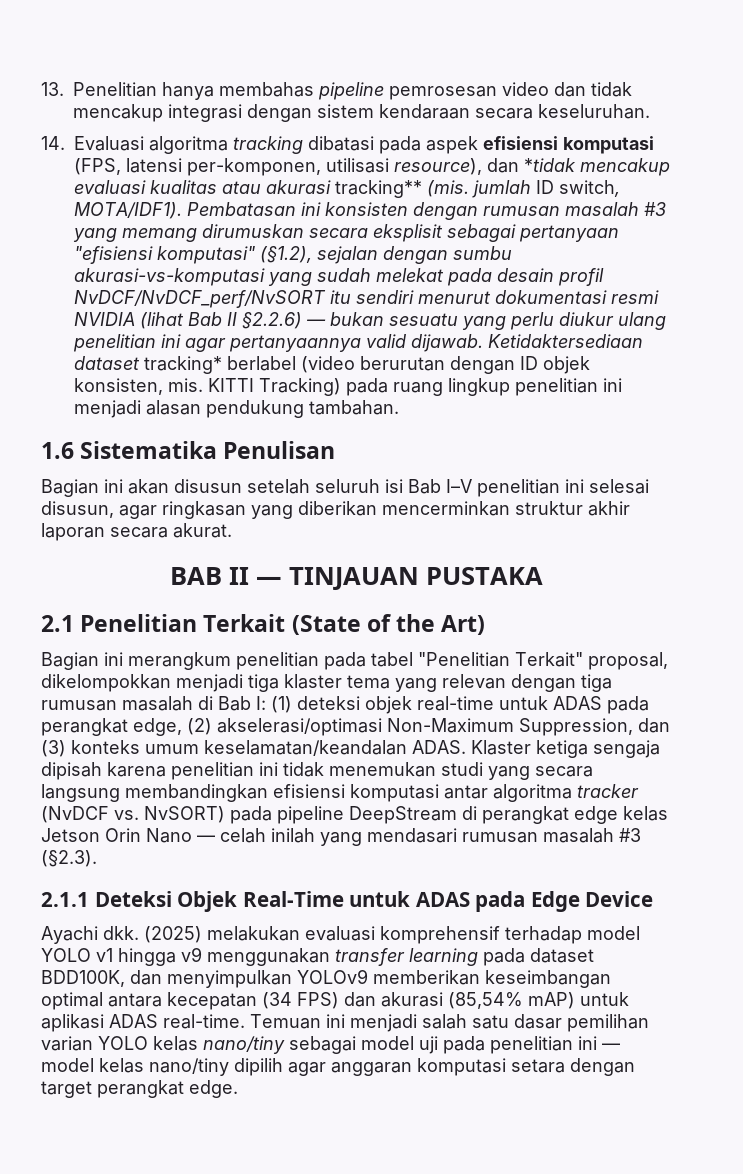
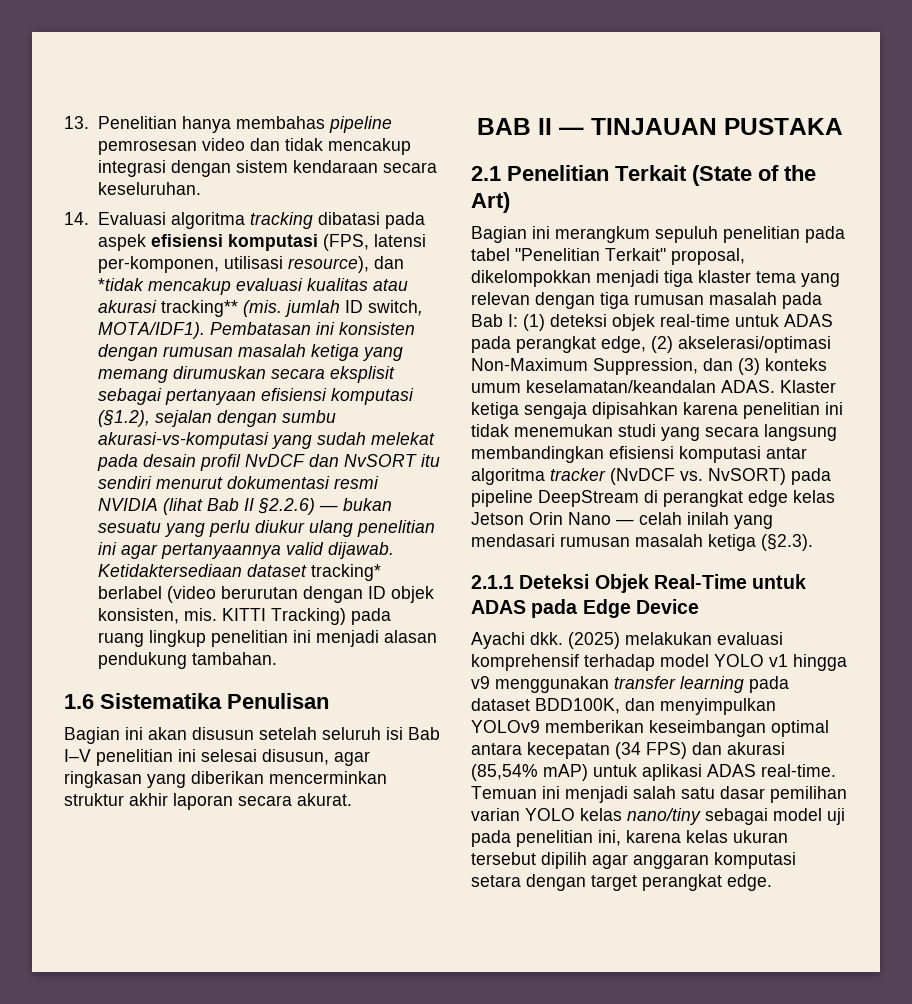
- Pembatasan ini konsisten dengan rumusan masalah #3 yang memang dirumuskan secara eksplisit sebagai pertanyaan "efisiensi komputasi" (§1.2), sejalan dengan sumbu akurasi-vs-komputasi yang sudah melekat pada desain profil NvDCF/NvDCF_perf/NvSORT itu sendiri menurut dokumentasi resmi NVIDIA (lihat Bab II §2.2.6) — bukan sesuatu yang perlu diukur ulang penelitian ini agar pertanyaannya valid dijawab.
+ Pembatasan ini konsisten dengan rumusan masalah ketiga yang memang dirumuskan secara eksplisit sebagai pertanyaan efisiensi komputasi (§1.2), sejalan dengan sumbu akurasi-vs-komputasi yang sudah melekat pada desain profil NvDCF dan NvSORT itu sendiri menurut dokumentasi resmi NVIDIA (lihat Bab II §2.2.6) — bukan sesuatu yang perlu diukur ulang penelitian ini agar pertanyaannya valid dijawab.
- Bagian ini merangkum penelitian pada tabel "Penelitian Terkait" proposal, dikelompokkan menjadi tiga klaster tema yang relevan dengan tiga rumusan masalah di Bab I: (1) deteksi objek real-time untuk ADAS pada perangkat edge, (2) akselerasi/optimasi Non-Maximum Suppression, dan (3) konteks umum keselamatan/keandalan ADAS.
+ Bagian ini merangkum sepuluh penelitian pada tabel "Penelitian Terkait" proposal, dikelompokkan menjadi tiga klaster tema yang relevan dengan tiga rumusan masalah pada Bab I: (1) deteksi objek real-time untuk ADAS pada perangkat edge, (2) akselerasi/optimasi Non-Maximum Suppression, dan (3) konteks umum keselamatan/keandalan ADAS.
- Klaster ketiga sengaja dipisah karena penelitian ini tidak menemukan studi yang secara langsung membandingkan efisiensi komputasi antar algoritma tracker (NvDCF vs. NvSORT) pada pipeline DeepStream di perangkat edge kelas Jetson Orin Nano — celah inilah yang mendasari rumusan masalah #3 (§2.3).
+ Klaster ketiga sengaja dipisahkan karena penelitian ini tidak menemukan studi yang secara langsung membandingkan efisiensi komputasi antar algoritma tracker (NvDCF vs. NvSORT) pada pipeline DeepStream di perangkat edge kelas Jetson Orin Nano — celah inilah yang mendasari rumusan masalah ketiga (§2.3).
- Temuan ini menjadi salah satu dasar pemilihan varian YOLO kelas nano/tiny sebagai model uji pada penelitian ini — model kelas nano/tiny dipilih agar anggaran komputasi setara dengan target perangkat edge.
+ Temuan ini menjadi salah satu dasar pemilihan varian YOLO kelas nano/tiny sebagai model uji pada penelitian ini, karena kelas ukuran tersebut dipilih agar anggaran komputasi setara dengan target perangkat edge.

